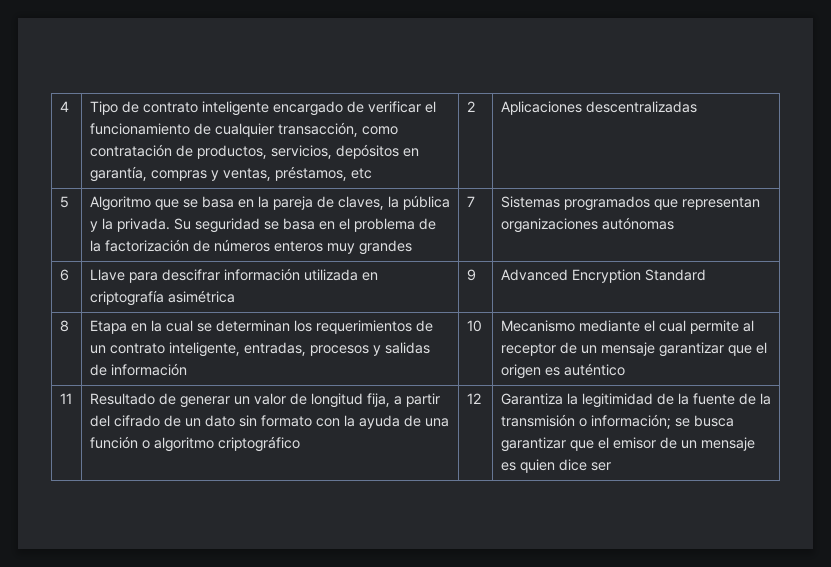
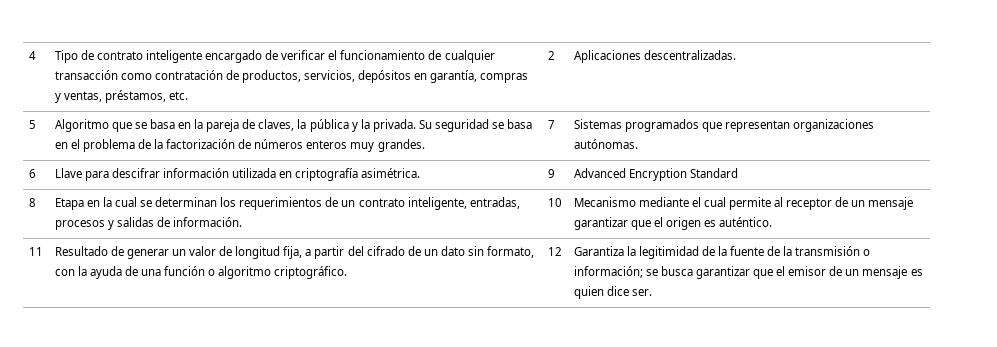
- 4 | Tipo de contrato inteligente encargado de verificar el funcionamiento de cualquier transacción, como contratación de productos, servicios, depósitos en garantía, compras y ventas, préstamos, etc | 2 | Aplicaciones descentralizadas
+ 4 | Tipo de contrato inteligente encargado de verificar el funcionamiento de cualquier transacción como contratación de productos, servicios, depósitos en garantía, compras y ventas, préstamos, etc. | 2 | Aplicaciones descentralizadas.
- 5 | Algoritmo que se basa en la pareja de claves, la pública y la privada. Su seguridad se basa en el problema de la factorización de números enteros muy grandes | 7 | Sistemas programados que representan organizaciones autónomas
+ 5 | Algoritmo que se basa en la pareja de claves, la pública y la privada. Su seguridad se basa en el problema de la factorización de números enteros muy grandes. | 7 | Sistemas programados que representan organizaciones autónomas.
- 6 | Llave para descifrar información utilizada en criptografía asimétrica | 9 | Advanced Encryption Standard
+ 6 | Llave para descifrar información utilizada en criptografía asimétrica. | 9 | Advanced Encryption Standard
- 8 | Etapa en la cual se determinan los requerimientos de un contrato inteligente, entradas, procesos y salidas de información | 10 | Mecanismo mediante el cual permite al receptor de un mensaje garantizar que el origen es auténtico
+ 8 | Etapa en la cual se determinan los requerimientos de un contrato inteligente, entradas, procesos y salidas de información. | 10 | Mecanismo mediante el cual permite al receptor de un mensaje garantizar que el origen es auténtico.
- Resultado de generar un valor de longitud fija, a partir del cifrado de un dato sin formato con la ayuda de una función o algoritmo criptográfico
+ Resultado de generar un valor de longitud fija, a partir del cifrado de un dato sin formato, con la ayuda de una función o algoritmo criptográfico.
- Garantiza la legitimidad de la fuente de la transmisión o información; se busca garantizar que el emisor de un mensaje es quien dice ser
+ Garantiza la legitimidad de la fuente de la transmisión o información; se busca garantizar que el emisor de un mensaje es quien dice ser.

